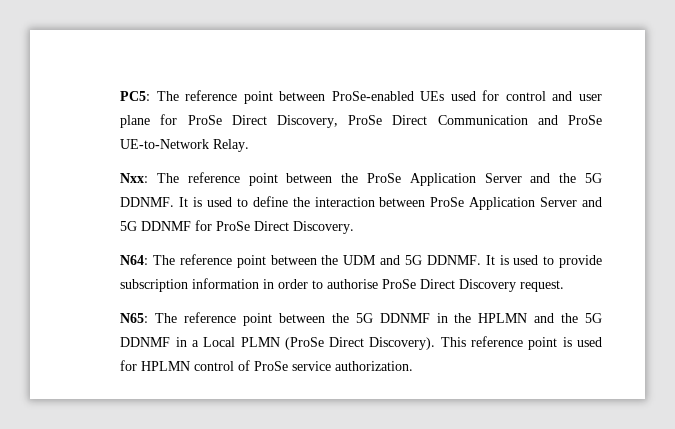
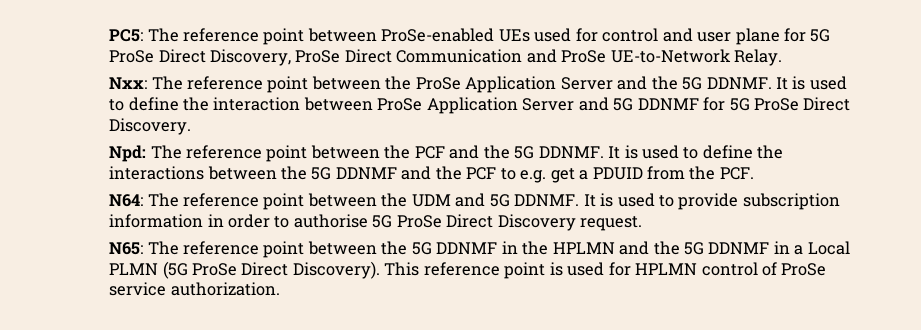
- PC5: The reference point between ProSe-enabled UEs used for control and user plane for ProSe Direct Discovery, ProSe Direct Communication and ProSe UE-to-Network Relay.
+ PC5: The reference point between ProSe-enabled UEs used for control and user plane for 5G ProSe Direct Discovery, ProSe Direct Communication and ProSe UE-to-Network Relay.
- It is used to define the interaction between ProSe Application Server and 5G DDNMF for ProSe Direct Discovery.
+ It is used to define the interaction between ProSe Application Server and 5G DDNMF for 5G ProSe Direct Discovery.
+ Npd: The reference point between the PCF and the 5G DDNMF. It is used to define the interactions between the 5G DDNMF and the PCF to e.g. get a PDUID from the PCF.
- It is used to provide subscription information in order to authorise ProSe Direct Discovery request.
+ It is used to provide subscription information in order to authorise 5G ProSe Direct Discovery request.
- N65: The reference point between the 5G DDNMF in the HPLMN and the 5G DDNMF in a Local PLMN (ProSe Direct Discovery).
+ N65: The reference point between the 5G DDNMF in the HPLMN and the 5G DDNMF in a Local PLMN (5G ProSe Direct Discovery).

